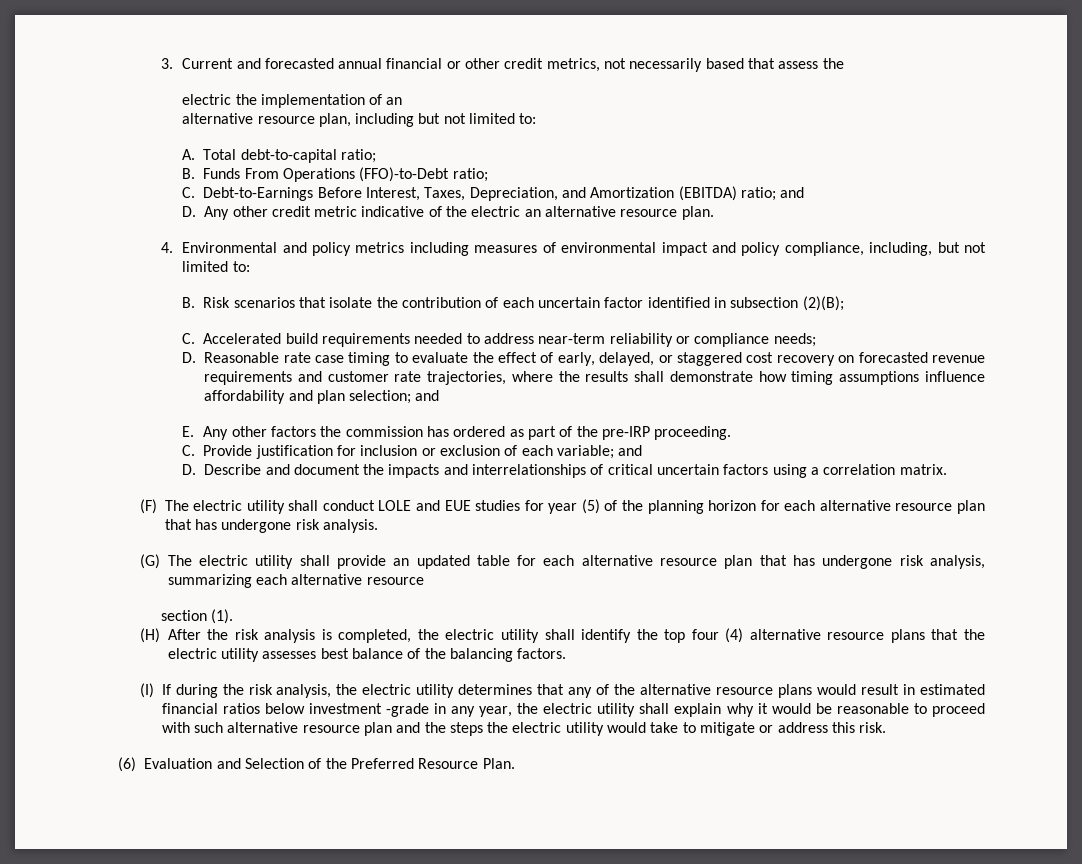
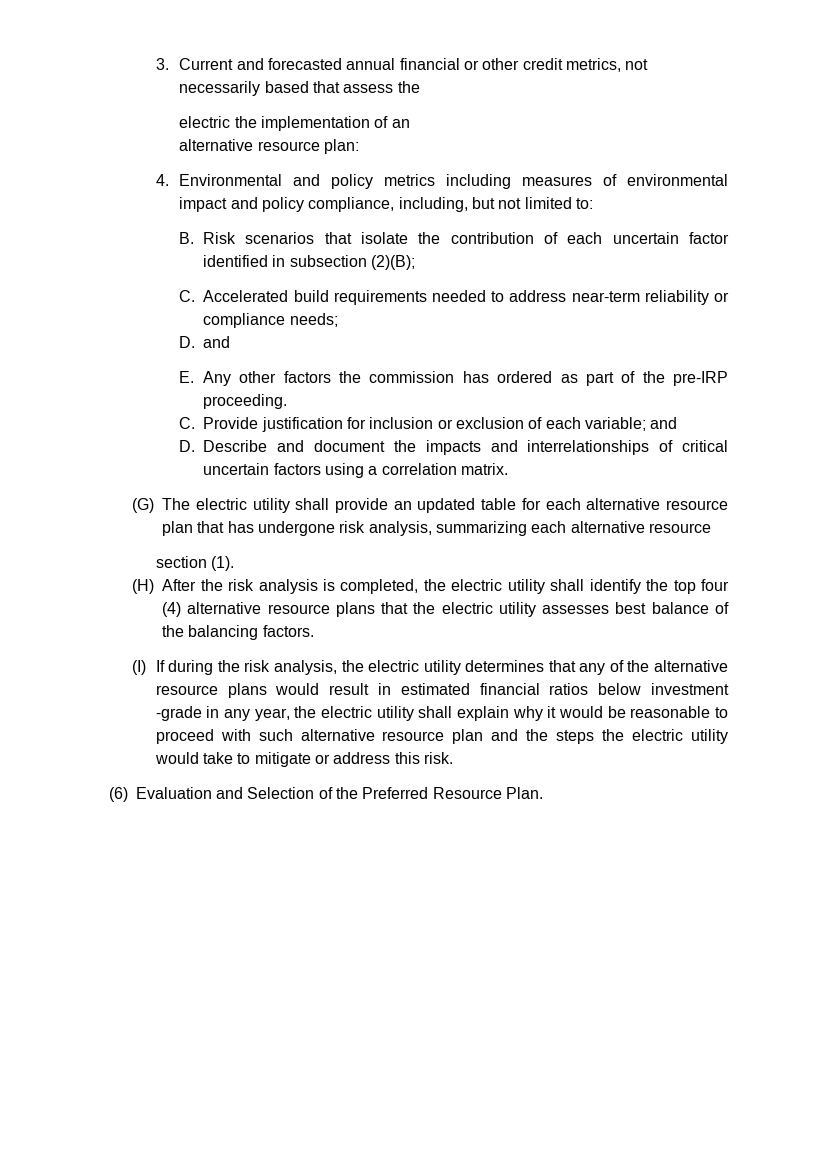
- alternative resource plan, including but not limited to:
- A. Total debt-to-capital ratio;
- B. Funds From Operations (FFO)-to-Debt ratio;
- C. Debt-to-Earnings Before Interest, Taxes, Depreciation, and Amortization (EBITDA) ratio; and
- D. Any other credit metric indicative of the electric an alternative resource plan.
+ alternative resource plan:
- D. Reasonable rate case timing to evaluate the effect of early, delayed, or staggered cost recovery on forecasted revenue requirements and customer rate trajectories, where the results shall demonstrate how timing assumptions influence affordability and plan selection; and
+ D. and
- (F) The electric utility shall conduct LOLE and EUE studies for year (5) of the planning horizon for each alternative resource plan that has undergone risk analysis.

